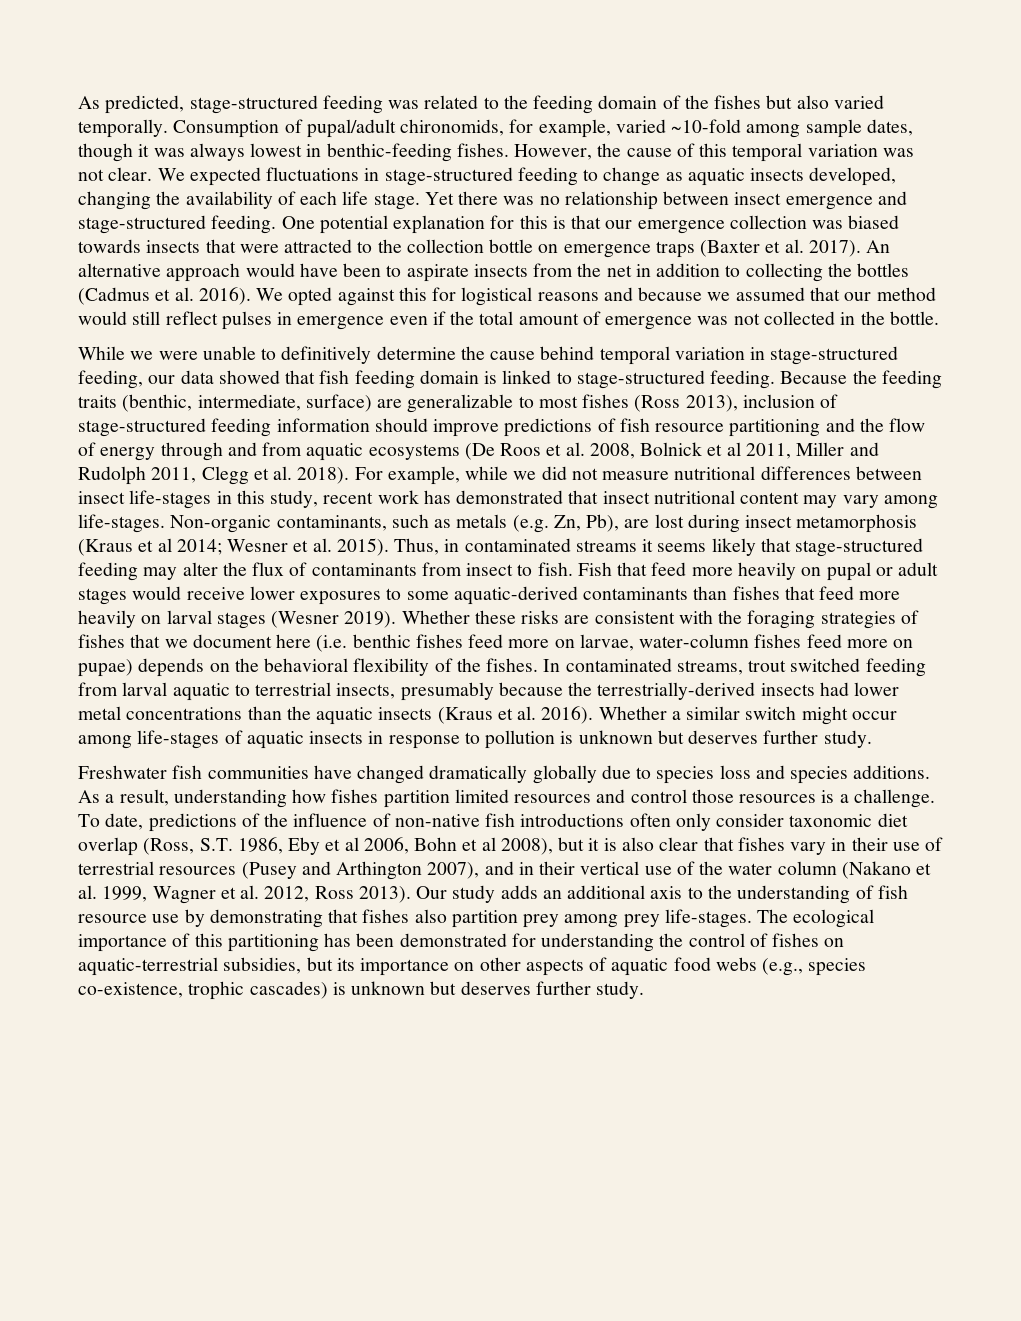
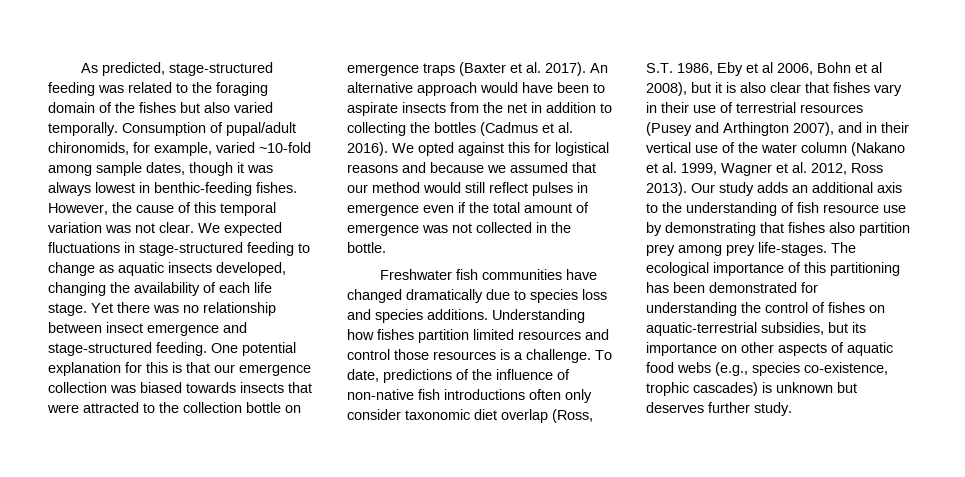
- As predicted, stage-structured feeding was related to the feeding domain of the fishes but also varied temporally.
+ As predicted, stage-structured feeding was related to the foraging domain of the fishes but also varied temporally.
- While we were unable to definitively determine the cause behind temporal variation in stage-structured feeding, our data showed that fish feeding domain is linked to stage-structured feeding. Because the feeding traits (benthic, intermediate, surface) are generalizable to most fishes (Ross 2013), inclusion of stage-structured feeding information should improve predictions of fish resource partitioning and the flow of energy through and from aquatic ecosystems (De Roos et al. 2008, Bolnick et al 2011, Miller and Rudolph 2011, Clegg et al. 2018). For example, while we did not measure nutritional differences between insect life-stages in this study, recent work has demonstrated that insect nutritional content may vary among life-stages. Non-organic contaminants, such as metals (e.g. Zn, Pb), are lost during insect metamorphosis (Kraus et al 2014; Wesner et al. 2015). Thus, in contaminated streams it seems likely that stage-structured feeding may alter the flux of contaminants from insect to fish. Fish that feed more heavily on pupal or adult stages would receive lower exposures to some aquatic-derived contaminants than fishes that feed more heavily on larval stages (Wesner 2019). Whether these risks are consistent with the foraging strategies of fishes that we document here (i.e. benthic fishes feed more on larvae, water-column fishes feed more on pupae) depends on the behavioral flexibility of the fishes. In contaminated streams, trout switched feeding from larval aquatic to terrestrial insects, presumably because the terrestrially-derived insects had lower metal concentrations than the aquatic insects (Kraus et al. 2016). Whether a similar switch might occur among life-stages of aquatic insects in response to pollution is unknown but deserves further study.
- Freshwater fish communities have changed dramatically globally due to species loss and species additions.
+ Freshwater fish communities have changed dramatically due to species loss and species additions.
- As a result, understanding how fishes partition limited resources and control those resources is a challenge.
+ Understanding how fishes partition limited resources and control those resources is a challenge.

